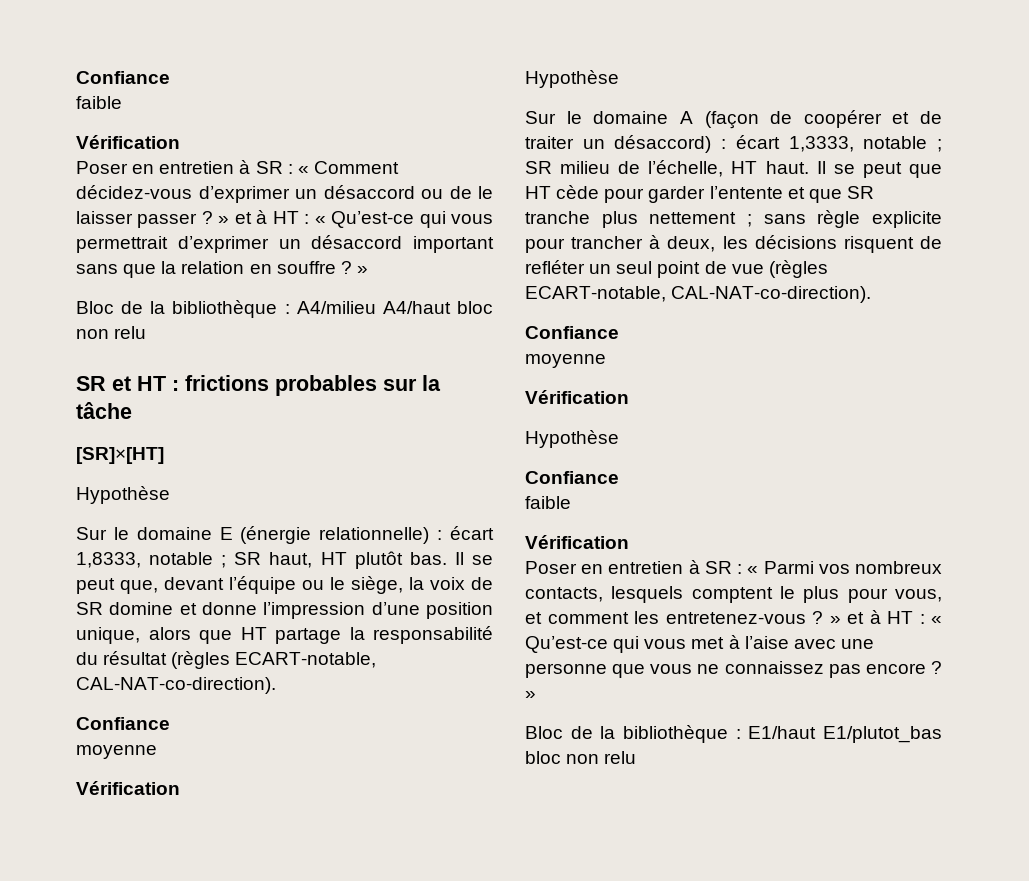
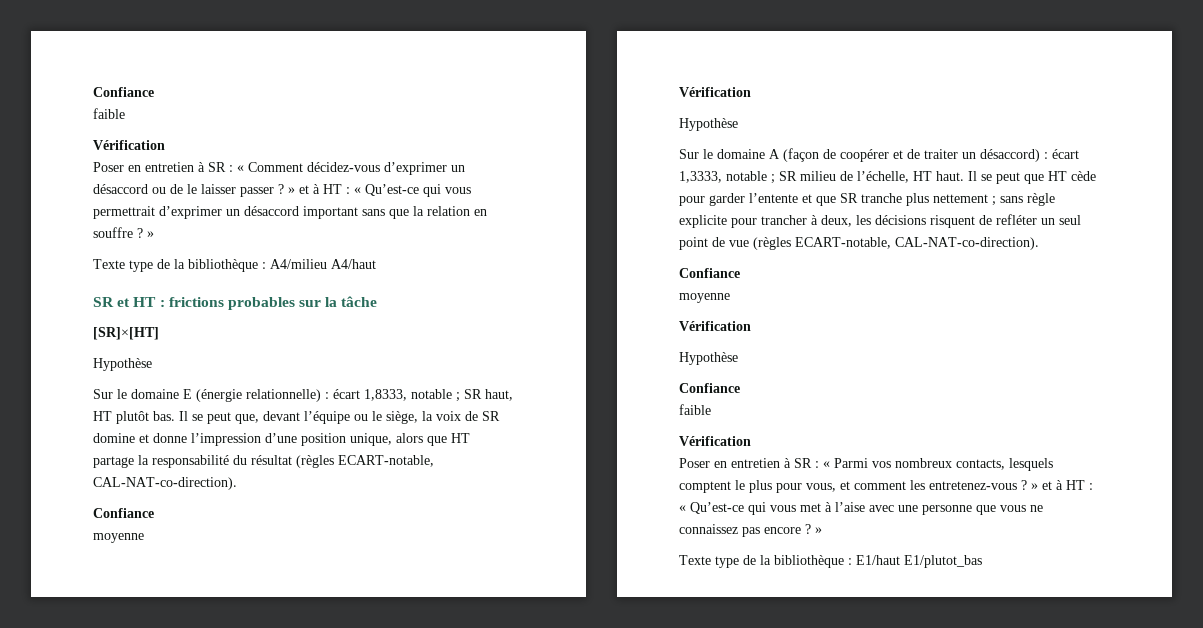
- Bloc de la bibliothèque : A4/milieu A4/haut bloc non relu
+ Texte type de la bibliothèque : A4/milieu A4/haut
- Bloc de la bibliothèque : E1/haut E1/plutot_bas bloc non relu
+ Texte type de la bibliothèque : E1/haut E1/plutot_bas

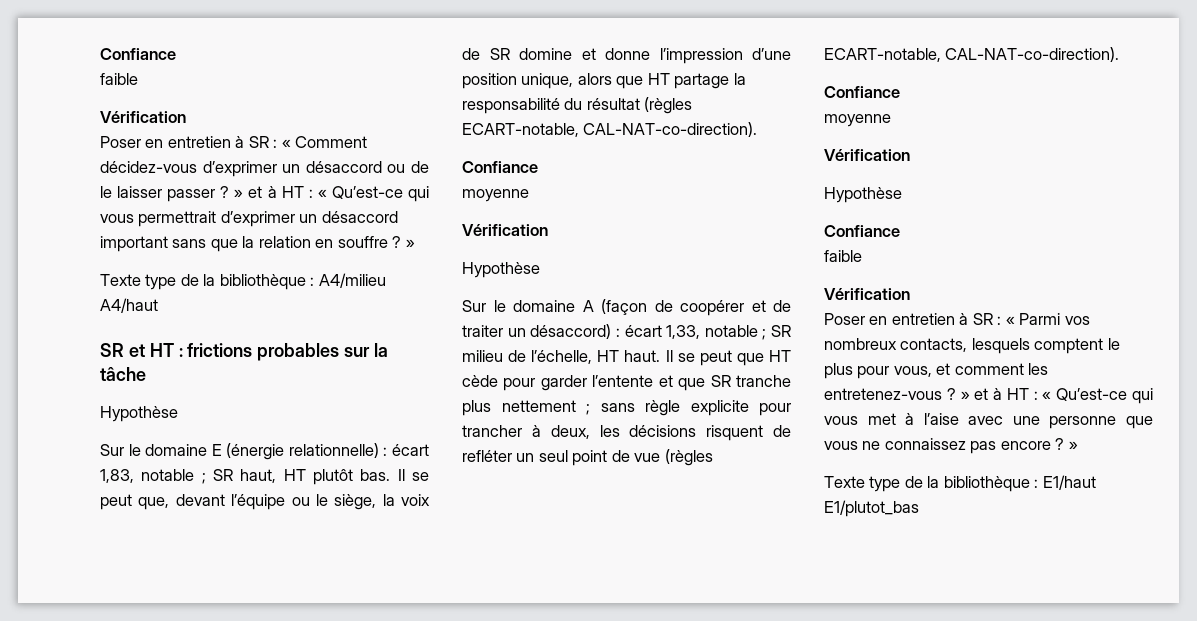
- [SR]×[HT]
- Sur le domaine E (énergie relationnelle) : écart 1,8333, notable ; SR haut, HT plutôt bas.
+ Sur le domaine E (énergie relationnelle) : écart 1,83, notable ; SR haut, HT plutôt bas.
- Sur le domaine A (façon de coopérer et de traiter un désaccord) : écart 1,3333, notable ; SR milieu de l’échelle, HT haut.
+ Sur le domaine A (façon de coopérer et de traiter un désaccord) : écart 1,33, notable ; SR milieu de l’échelle, HT haut.

